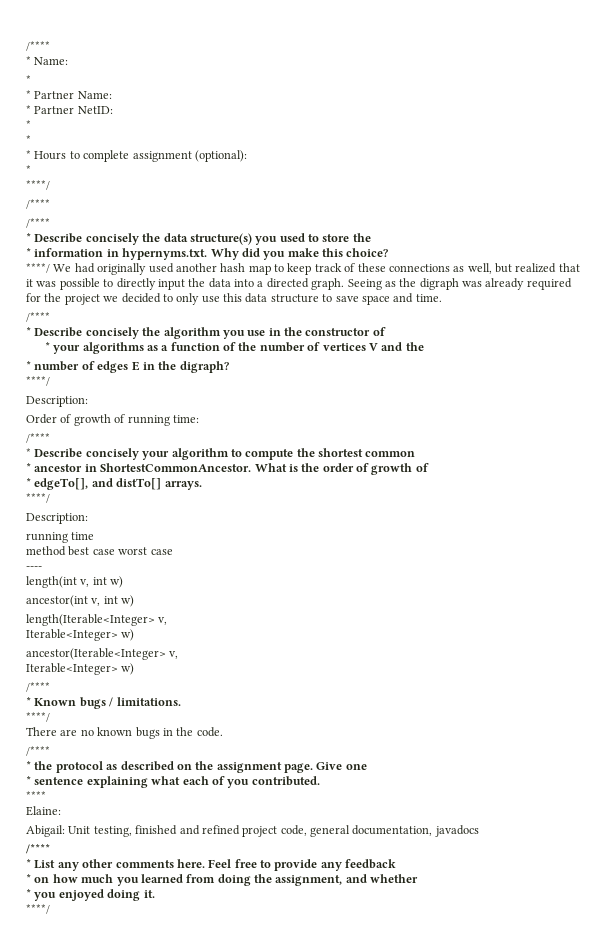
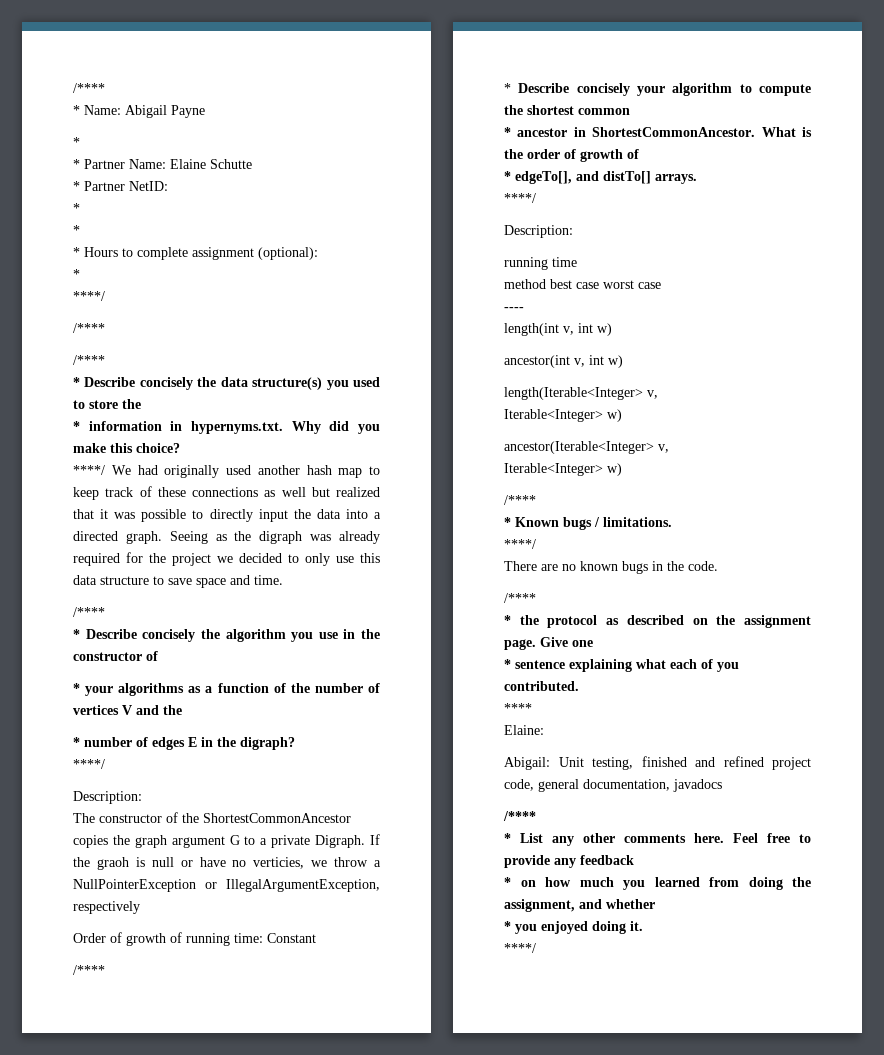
- * Name:
+ * Name: Abigail Payne
- * Partner Name:
+ * Partner Name: Elaine Schutte
- ****/ We had originally used another hash map to keep track of these connections as well, but realized that it was possible to directly input the data into a directed graph.
+ ****/ We had originally used another hash map to keep track of these connections as well but realized that it was possible to directly input the data into a directed graph.
+ The constructor of the ShortestCommonAncestor copies the graph argument G to a private Digraph. If the graoh is null or have no verticies, we throw a NullPointerException or IllegalArgumentException, respectively
- Order of growth of running time:
+ Order of growth of running time: Constant

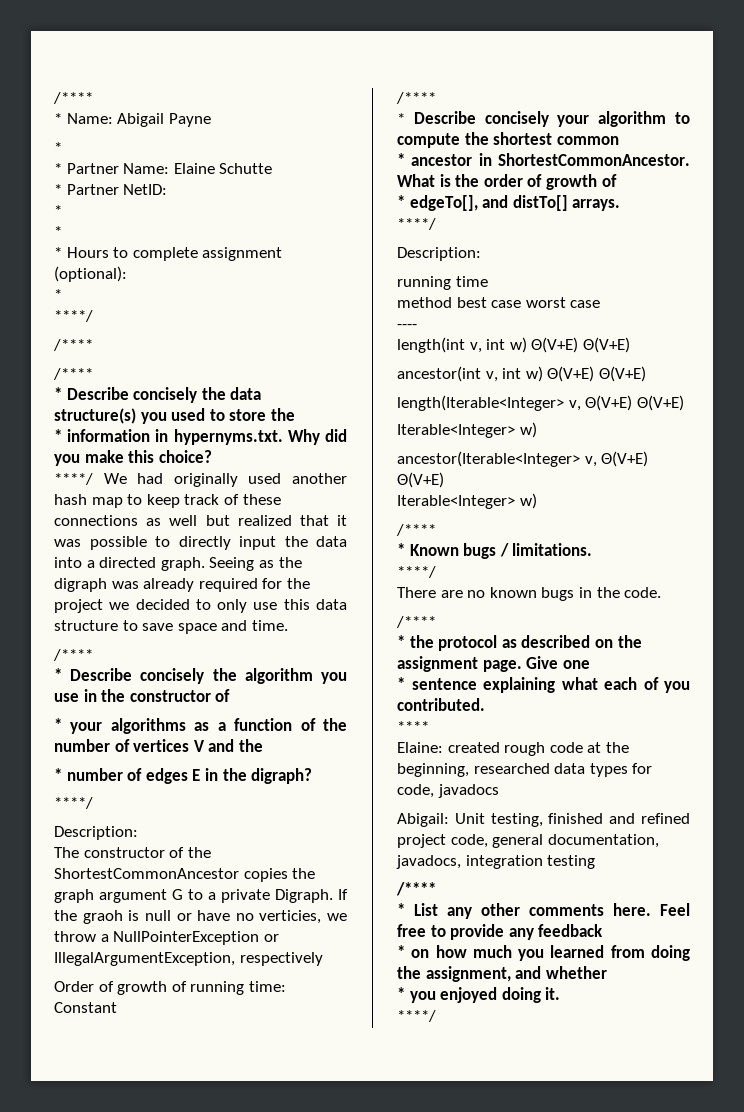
- length(int v, int w)
+ length(int v, int w) Θ(V+E) Θ(V+E)
- ancestor(int v, int w)
+ ancestor(int v, int w) Θ(V+E) Θ(V+E)
- length(Iterable<Integer> v,
+ length(Iterable<Integer> v, Θ(V+E) Θ(V+E)
- ancestor(Iterable<Integer> v,
+ ancestor(Iterable<Integer> v, Θ(V+E) Θ(V+E)
- Elaine:
+ Elaine: created rough code at the beginning, researched data types for code, javadocs
- Abigail: Unit testing, finished and refined project code, general documentation, javadocs
+ Abigail: Unit testing, finished and refined project code, general documentation, javadocs, integration testing

